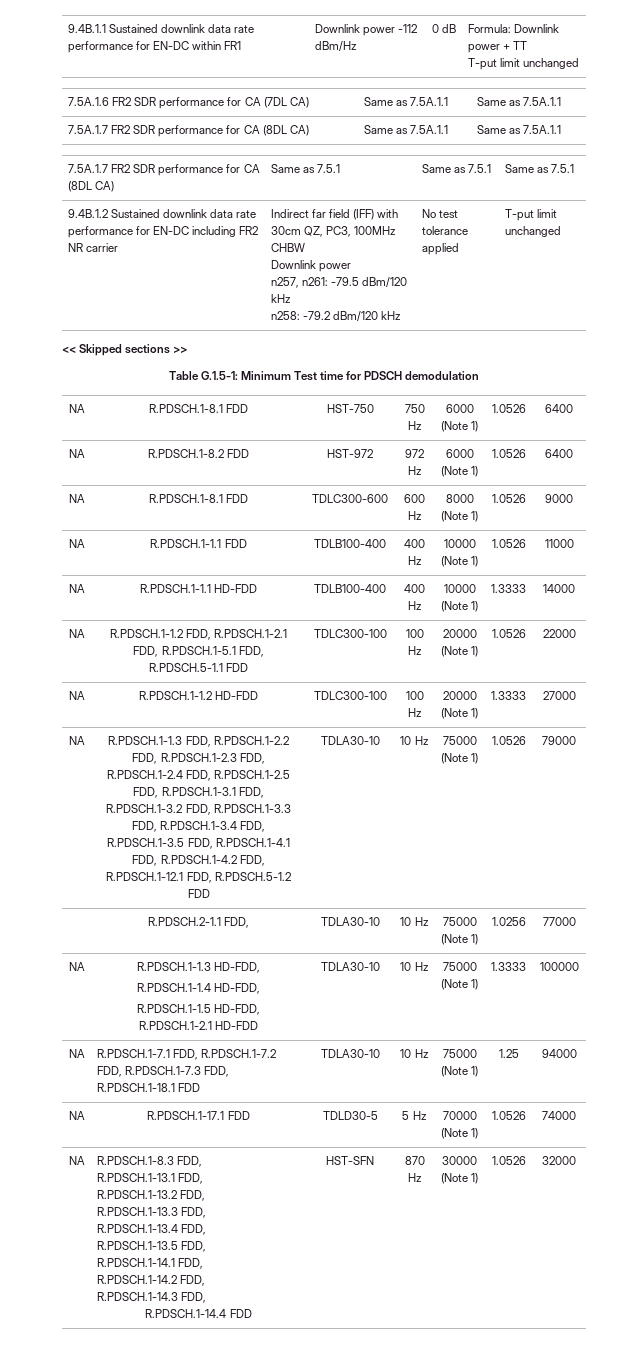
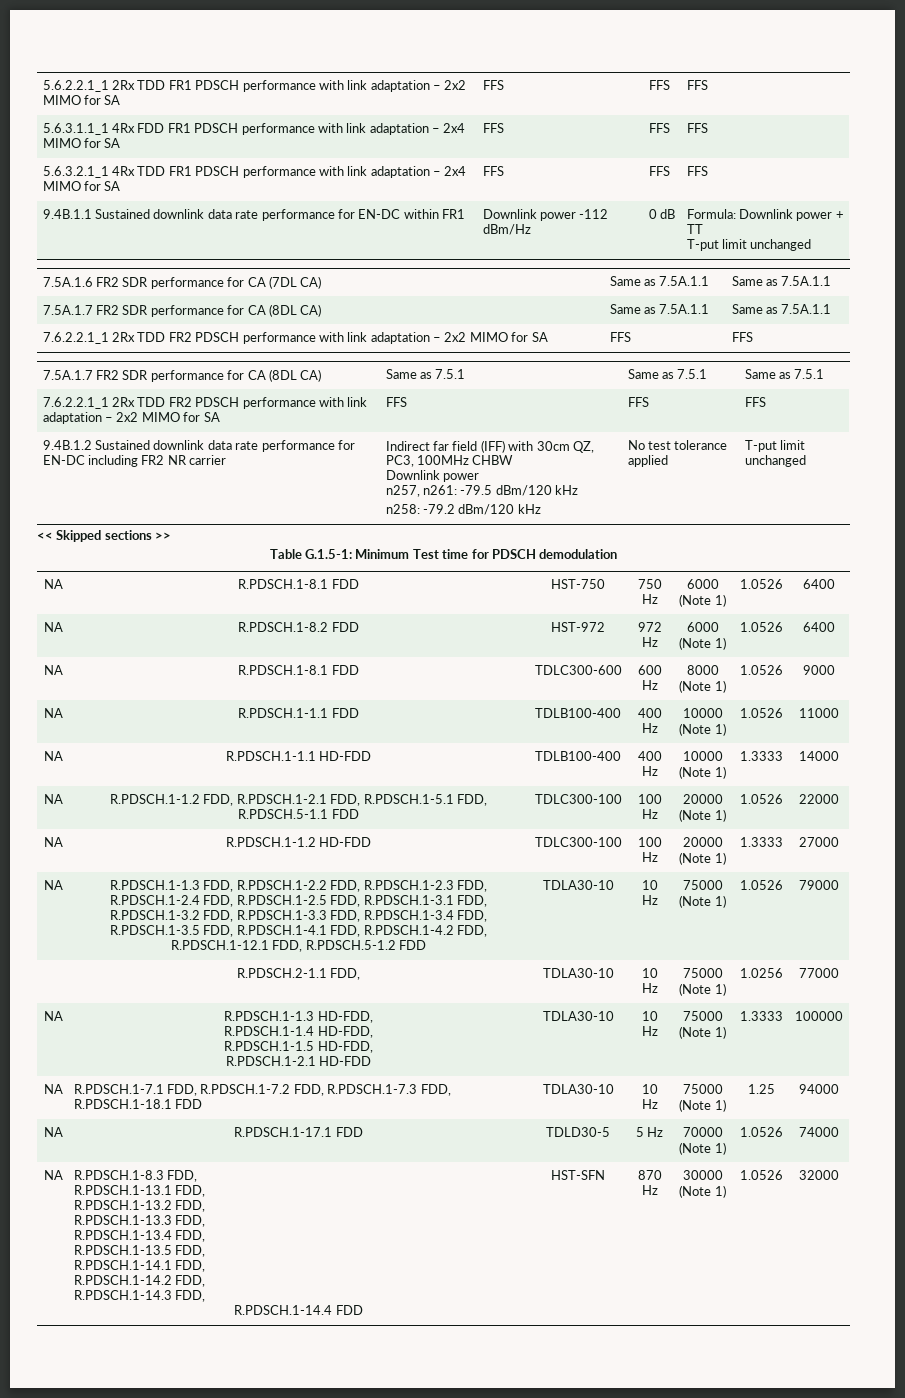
+ 5.6.2.2.1_1 2Rx TDD FR1 PDSCH performance with link adaptation – 2x2 MIMO for SA | FFS | FFS | FFS
+ 5.6.3.1.1_1 4Rx FDD FR1 PDSCH performance with link adaptation – 2x4 MIMO for SA | FFS | FFS | FFS
+ 5.6.3.2.1_1 4Rx TDD FR1 PDSCH performance with link adaptation – 2x4 MIMO for SA | FFS | FFS | FFS
  7.5A.1.7 FR2 SDR performance for CA (8DL CA) | Same as 7.5A.1.1 | Same as 7.5A.1.1
+ 7.6.2.2.1_1 2Rx TDD FR2 PDSCH performance with link adaptation – 2x2 MIMO for SA | FFS | FFS
+ 7.6.2.2.1_1 2Rx TDD FR2 PDSCH performance with link adaptation – 2x2 MIMO for SA | FFS | FFS | FFS

